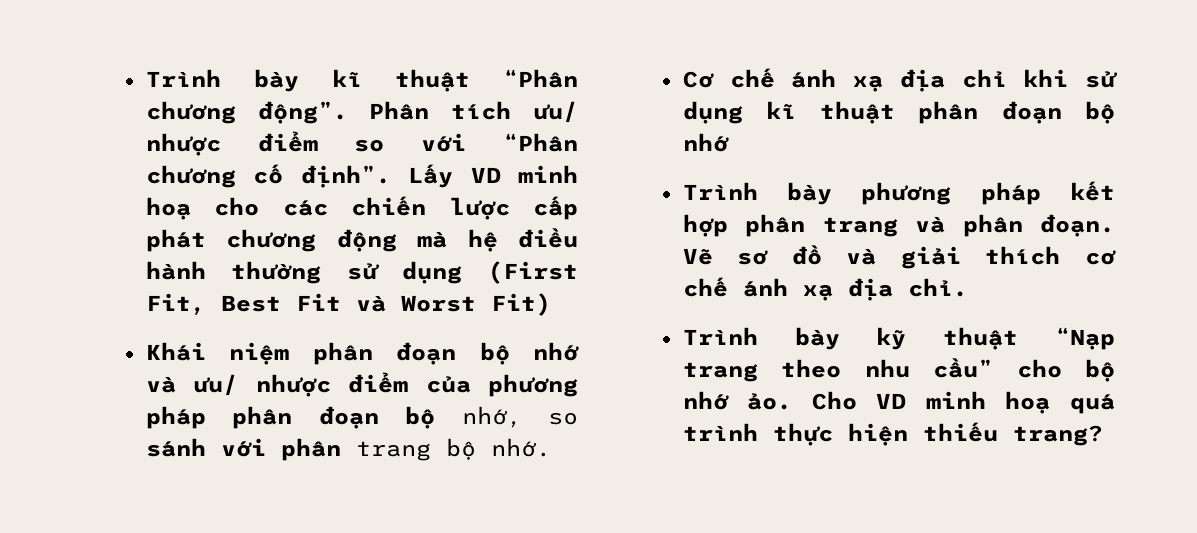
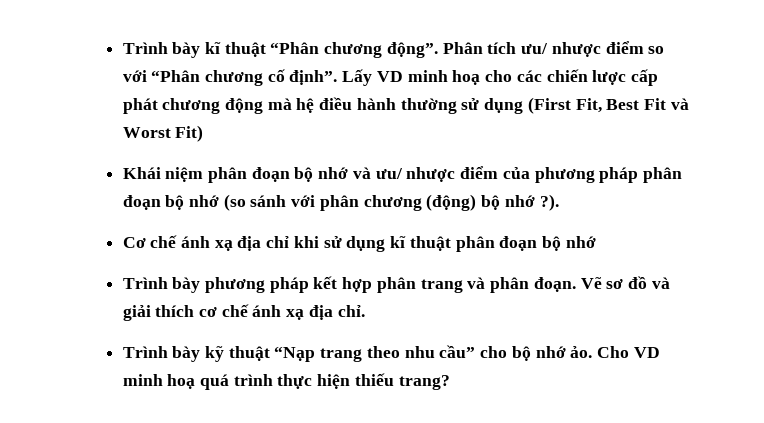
- Khái niệm phân đoạn bộ nhớ và ưu/ nhược điểm của phương pháp phân đoạn bộ nhớ, so sánh với phân trang bộ nhớ.
+ Khái niệm phân đoạn bộ nhớ và ưu/ nhược điểm của phương pháp phân đoạn bộ nhớ (so sánh với phân chương (động) bộ nhớ ?).

